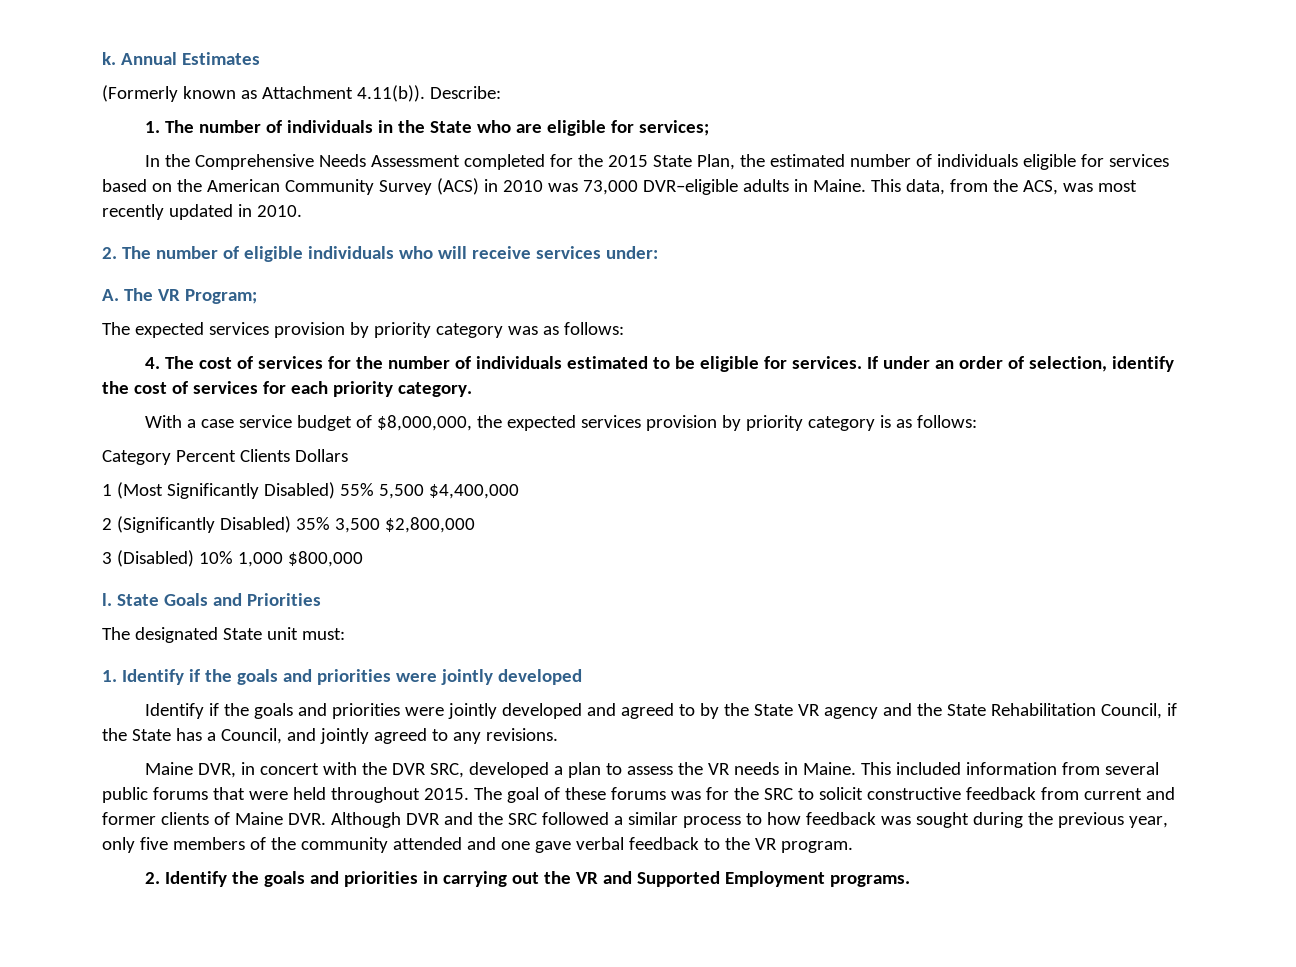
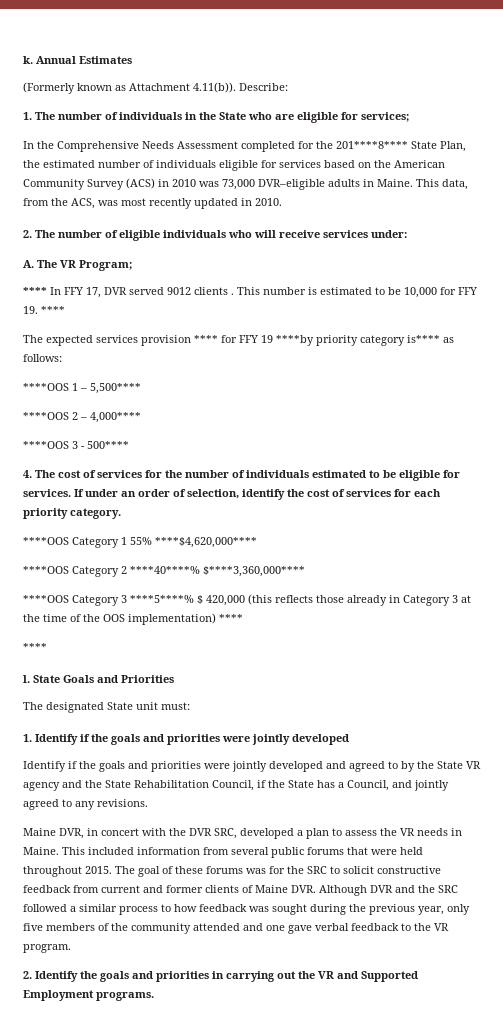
- In the Comprehensive Needs Assessment completed for the 2015 State Plan, the estimated number of individuals eligible for services based on the American Community Survey (ACS) in 2010 was 73,000 DVR–eligible adults in Maine.
+ In the Comprehensive Needs Assessment completed for the 201****8**** State Plan, the estimated number of individuals eligible for services based on the American Community Survey (ACS) in 2010 was 73,000 DVR–eligible adults in Maine.
+ **** In FFY 17, DVR served 9012 clients . This number is estimated to be 10,000 for FFY 19. ****
- The expected services provision by priority category was as follows:
+ The expected services provision **** for FFY 19 ****by priority category is**** as follows:
+ ****OOS 1 – 5,500****
+ ****OOS 2 – 4,000****
+ ****OOS 3 - 500****
- With a case service budget of $8,000,000, the expected services provision by priority category is as follows:
- Category Percent Clients Dollars
- 1 (Most Significantly Disabled) 55% 5,500 $4,400,000
- 2 (Significantly Disabled) 35% 3,500 $2,800,000
- 3 (Disabled) 10% 1,000 $800,000
+ ****OOS Category 1 55% ****$4,620,000****
+ ****OOS Category 2 ****40****% $****3,360,000****
+ ****OOS Category 3 ****5****% $ 420,000 (this reflects those already in Category 3 at the time of the OOS implementation) ****
+ ****

